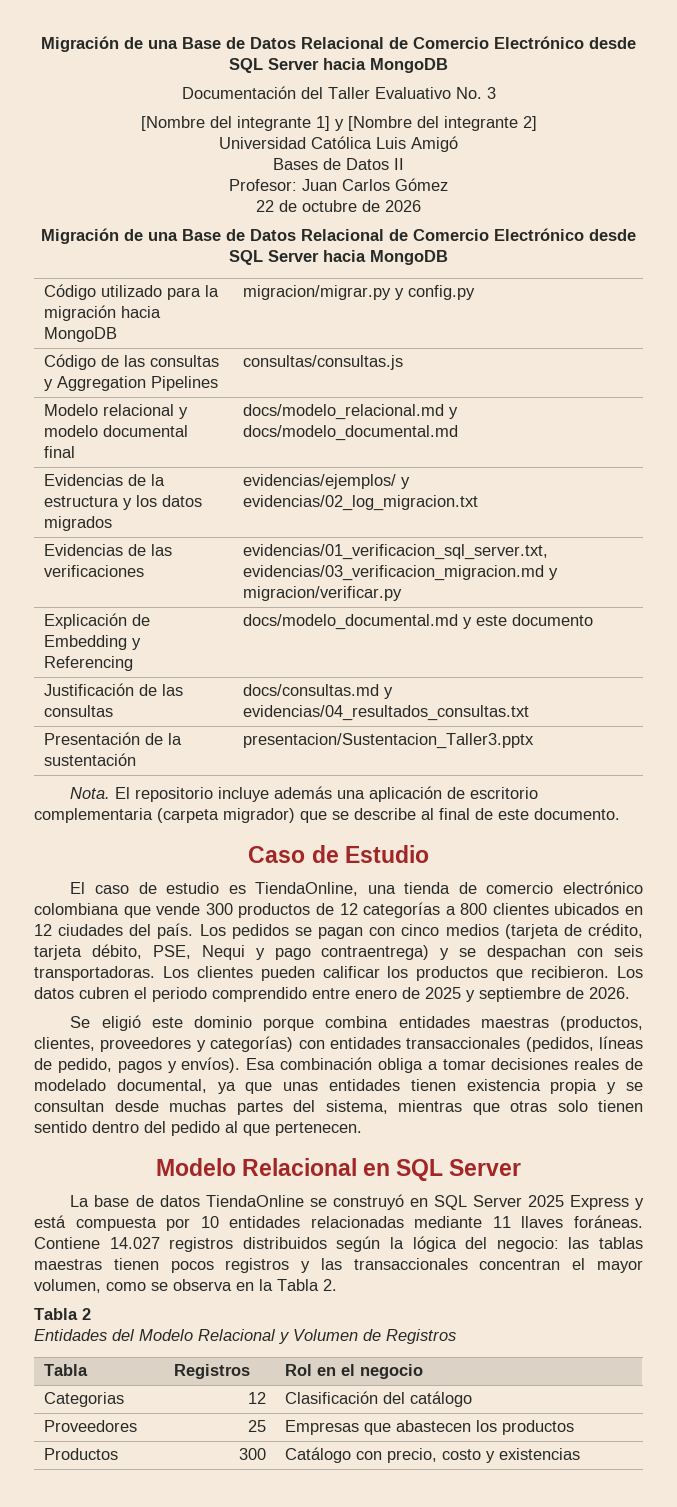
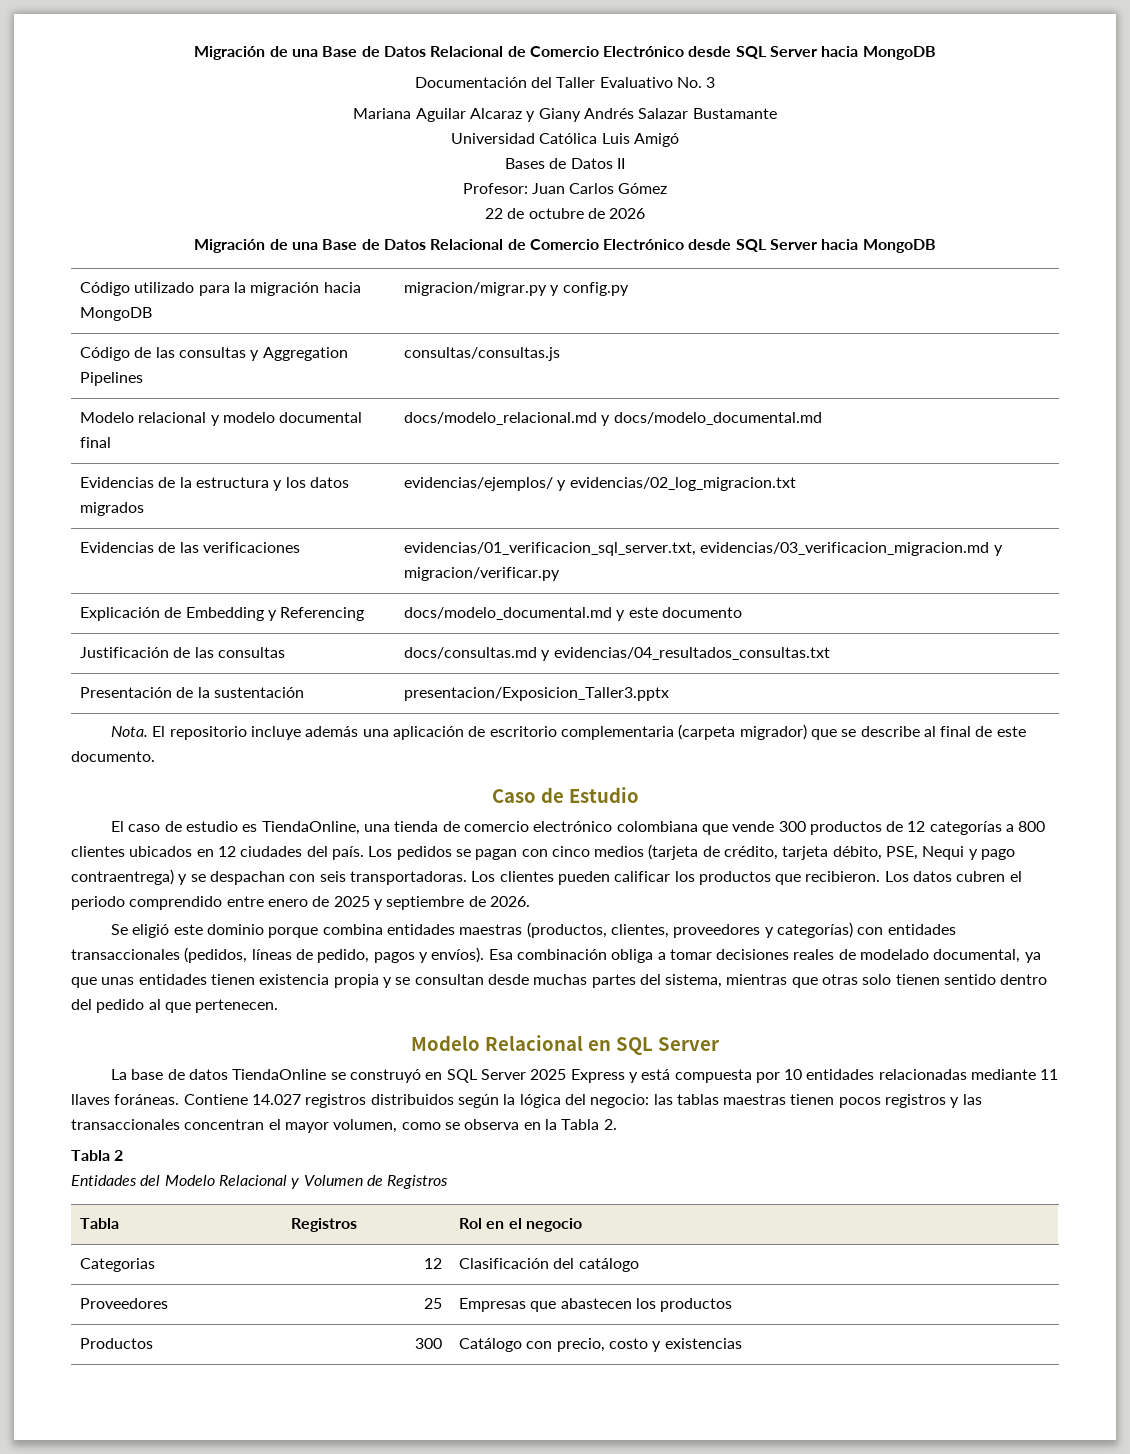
- [Nombre del integrante 1] y [Nombre del integrante 2]
+ Mariana Aguilar Alcaraz y Giany Andrés Salazar Bustamante
- Presentación de la sustentación | presentacion/Sustentacion_Taller3.pptx
+ Presentación de la sustentación | presentacion/Exposicion_Taller3.pptx

